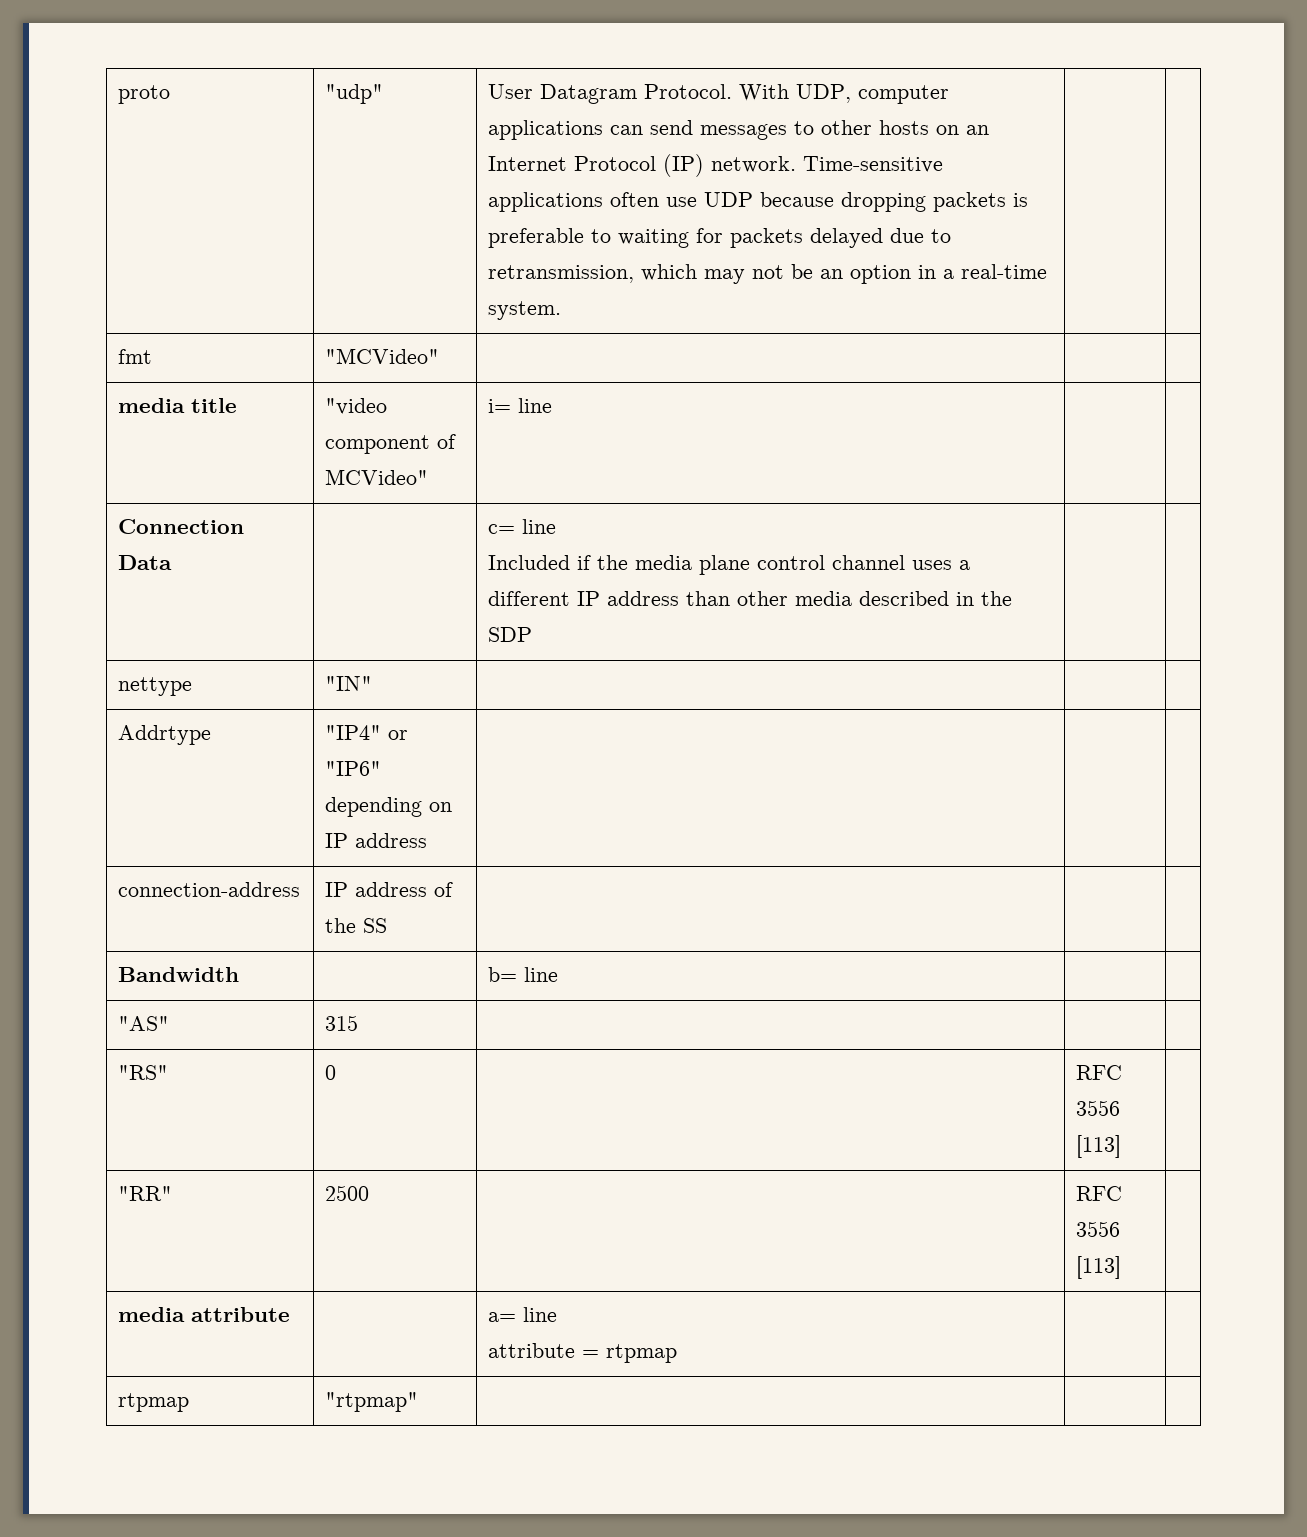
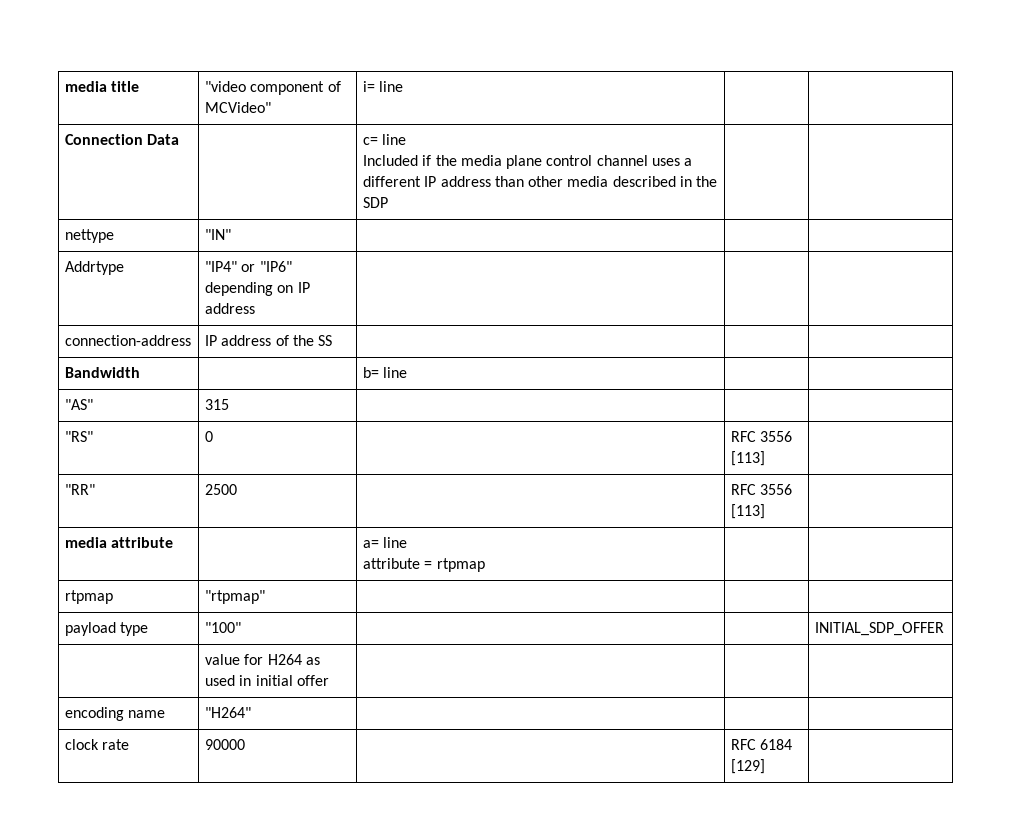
- proto | "udp" | User Datagram Protocol. With UDP, computer applications can send messages to other hosts on an Internet Protocol (IP) network. Time-sensitive applications often use UDP because dropping packets is preferable to waiting for packets delayed due to retransmission, which may not be an option in a real-time system. | |
- fmt | "MCVideo" | | |
+ payload type | "100" | | | INITIAL_SDP_OFFER
+ | value for H264 as used in initial offer | | |
+ encoding name | "H264" | | |
+ clock rate | 90000 | | RFC 6184 [129] |

